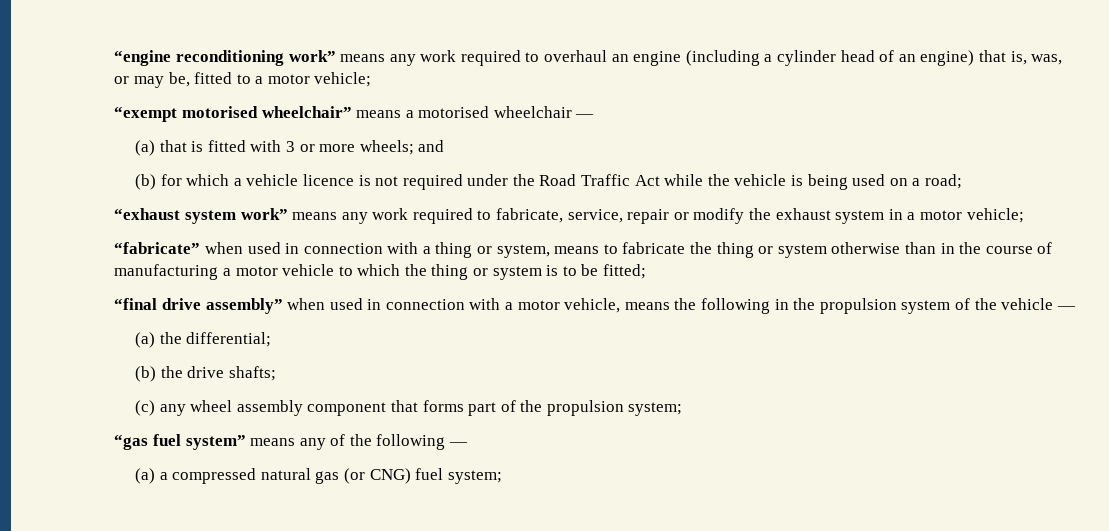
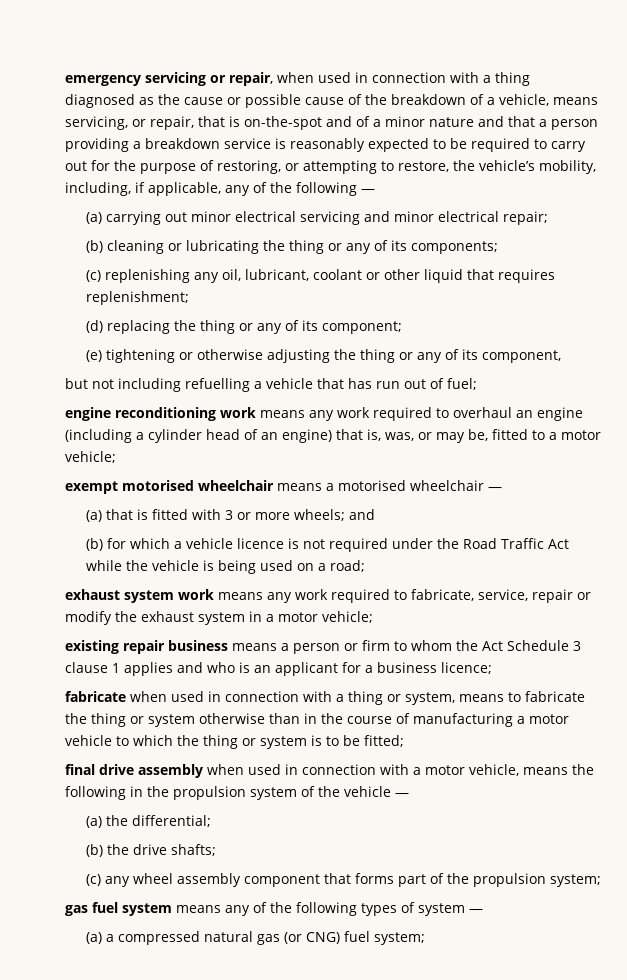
- “engine reconditioning work” means any work required to overhaul an engine (including a cylinder head of an engine) that is, was, or may be, fitted to a motor vehicle;
+ emergency servicing or repair, when used in connection with a thing diagnosed as the cause or possible cause of the breakdown of a vehicle, means servicing, or repair, that is on-the-spot and of a minor nature and that a person providing a breakdown service is reasonably expected to be required to carry out for the purpose of restoring, or attempting to restore, the vehicle’s mobility, including, if applicable, any of the following —
+ (a) carrying out minor electrical servicing and minor electrical repair;
+ (b) cleaning or lubricating the thing or any of its components;
+ (c) replenishing any oil, lubricant, coolant or other liquid that requires replenishment;
+ (d) replacing the thing or any of its component;
+ (e) tightening or otherwise adjusting the thing or any of its component,
+ but not including refuelling a vehicle that has run out of fuel;
+ engine reconditioning work means any work required to overhaul an engine (including a cylinder head of an engine) that is, was, or may be, fitted to a motor vehicle;
- “exempt motorised wheelchair” means a motorised wheelchair —
+ exempt motorised wheelchair means a motorised wheelchair —
- “exhaust system work” means any work required to fabricate, service, repair or modify the exhaust system in a motor vehicle;
+ exhaust system work means any work required to fabricate, service, repair or modify the exhaust system in a motor vehicle;
- “fabricate” when used in connection with a thing or system, means to fabricate the thing or system otherwise than in the course of manufacturing a motor vehicle to which the thing or system is to be fitted;
+ existing repair business means a person or firm to whom the Act Schedule 3 clause 1 applies and who is an applicant for a business licence;
+ fabricate when used in connection with a thing or system, means to fabricate the thing or system otherwise than in the course of manufacturing a motor vehicle to which the thing or system is to be fitted;
- “final drive assembly” when used in connection with a motor vehicle, means the following in the propulsion system of the vehicle —
+ final drive assembly when used in connection with a motor vehicle, means the following in the propulsion system of the vehicle —
- “gas fuel system” means any of the following —
+ gas fuel system means any of the following types of system —

